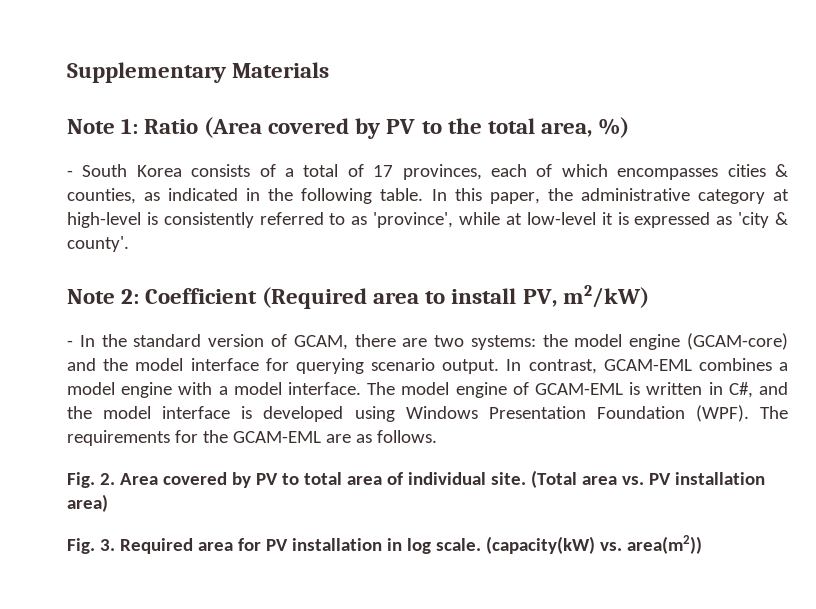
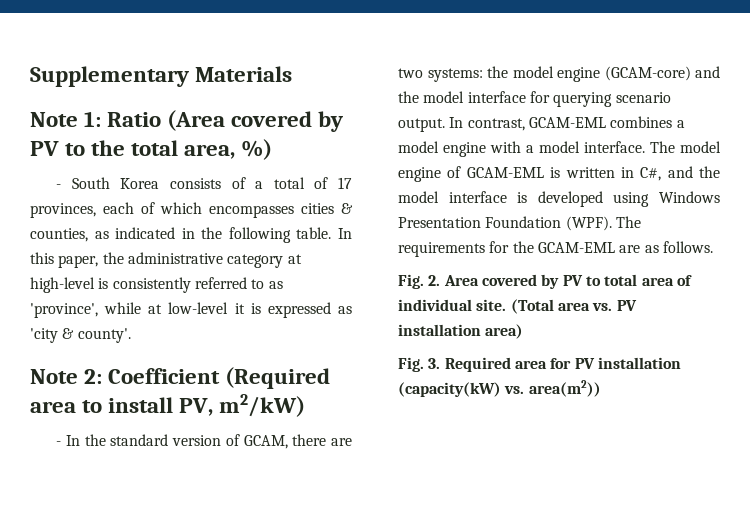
- Fig. 3. Required area for PV installation in log scale. (capacity(kW) vs. area(m2))
+ Fig. 3. Required area for PV installation (capacity(kW) vs. area(m2))

